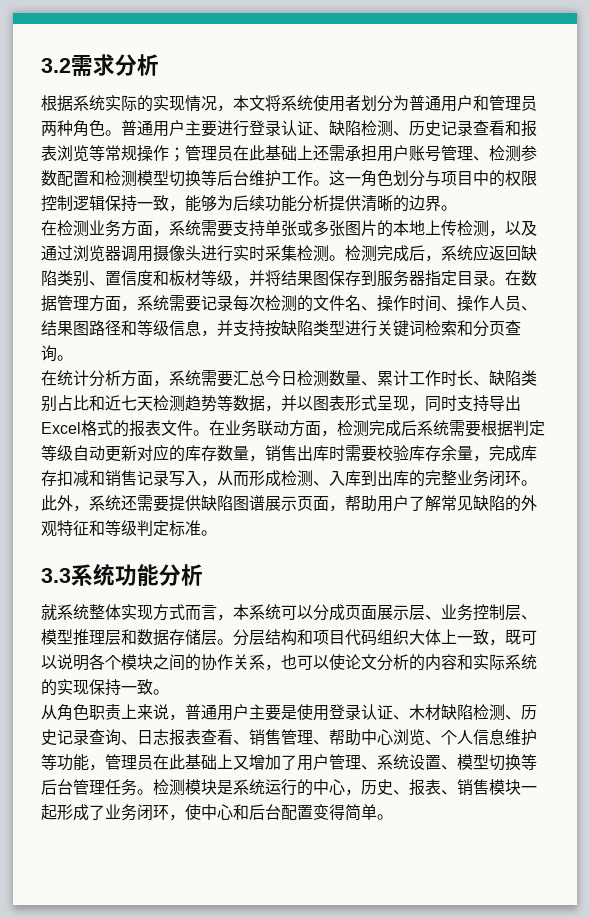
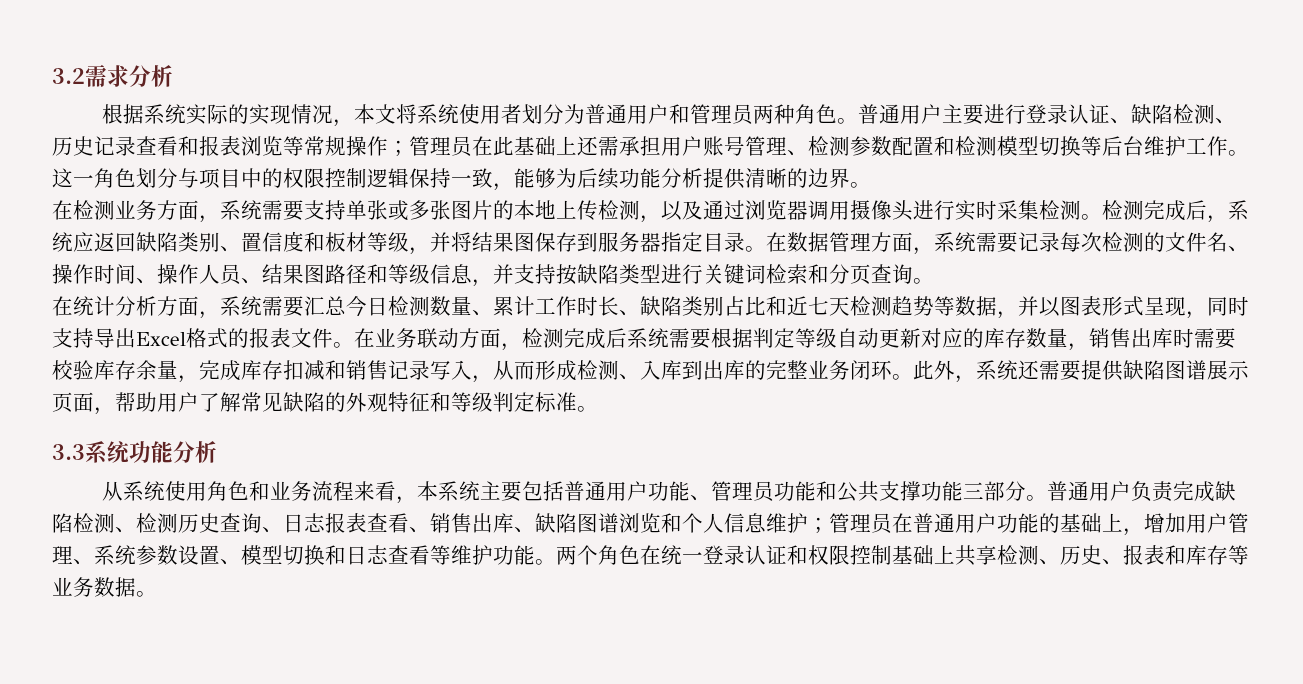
- 就系统整体实现方式而言，本系统可以分成页面展示层、业务控制层、模型推理层和数据存储层。分层结构和项目代码组织大体上一致，既可以说明各个模块之间的协作关系，也可以使论文分析的内容和实际系统的实现保持一致。
- 从角色职责上来说，普通用户主要是使用登录认证、木材缺陷检测、历史记录查询、日志报表查看、销售管理、帮助中心浏览、个人信息维护等功能，管理员在此基础上又增加了用户管理、系统设置、模型切换等后台管理任务。检测模块是系统运行的中心，历史、报表、销售模块一起形成了业务闭环，使中心和后台配置变得简单。
+ 从系统使用角色和业务流程来看，本系统主要包括普通用户功能、管理员功能和公共支撑功能三部分。普通用户负责完成缺陷检测、检测历史查询、日志报表查看、销售出库、缺陷图谱浏览和个人信息维护；管理员在普通用户功能的基础上，增加用户管理、系统参数设置、模型切换和日志查看等维护功能。两个角色在统一登录认证和权限控制基础上共享检测、历史、报表和库存等业务数据。

